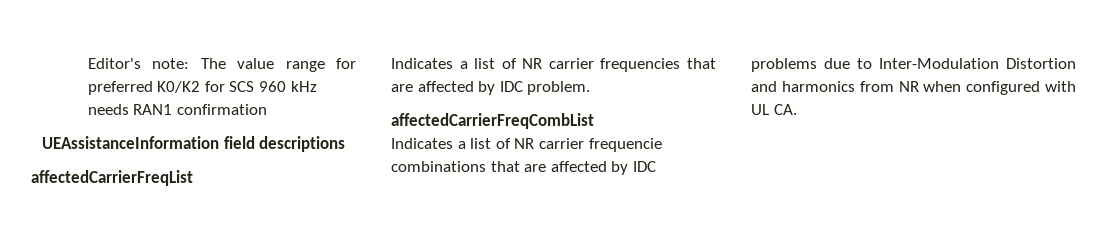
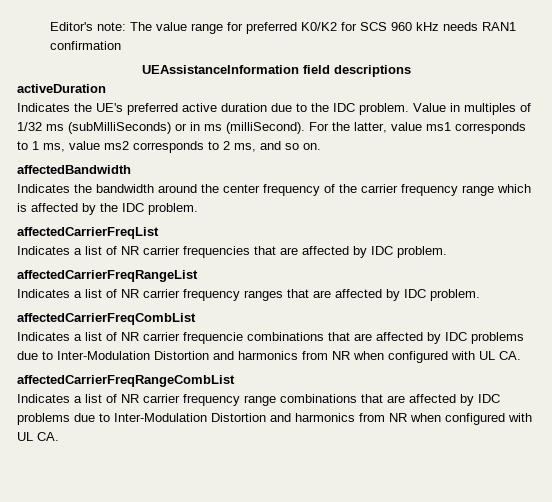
+ activeDuration
+ Indicates the UE's preferred active duration due to the IDC problem. Value in multiples of 1/32 ms (subMilliSeconds) or in ms (milliSecond). For the latter, value ms1 corresponds to 1 ms, value ms2 corresponds to 2 ms, and so on.
+ affectedBandwidth
+ Indicates the bandwidth around the center frequency of the carrier frequency range which is affected by the IDC problem.
+ affectedCarrierFreqRangeList
+ Indicates a list of NR carrier frequency ranges that are affected by IDC problem.
+ affectedCarrierFreqRangeCombList
+ Indicates a list of NR carrier frequency range combinations that are affected by IDC problems due to Inter-Modulation Distortion and harmonics from NR when configured with UL CA.

